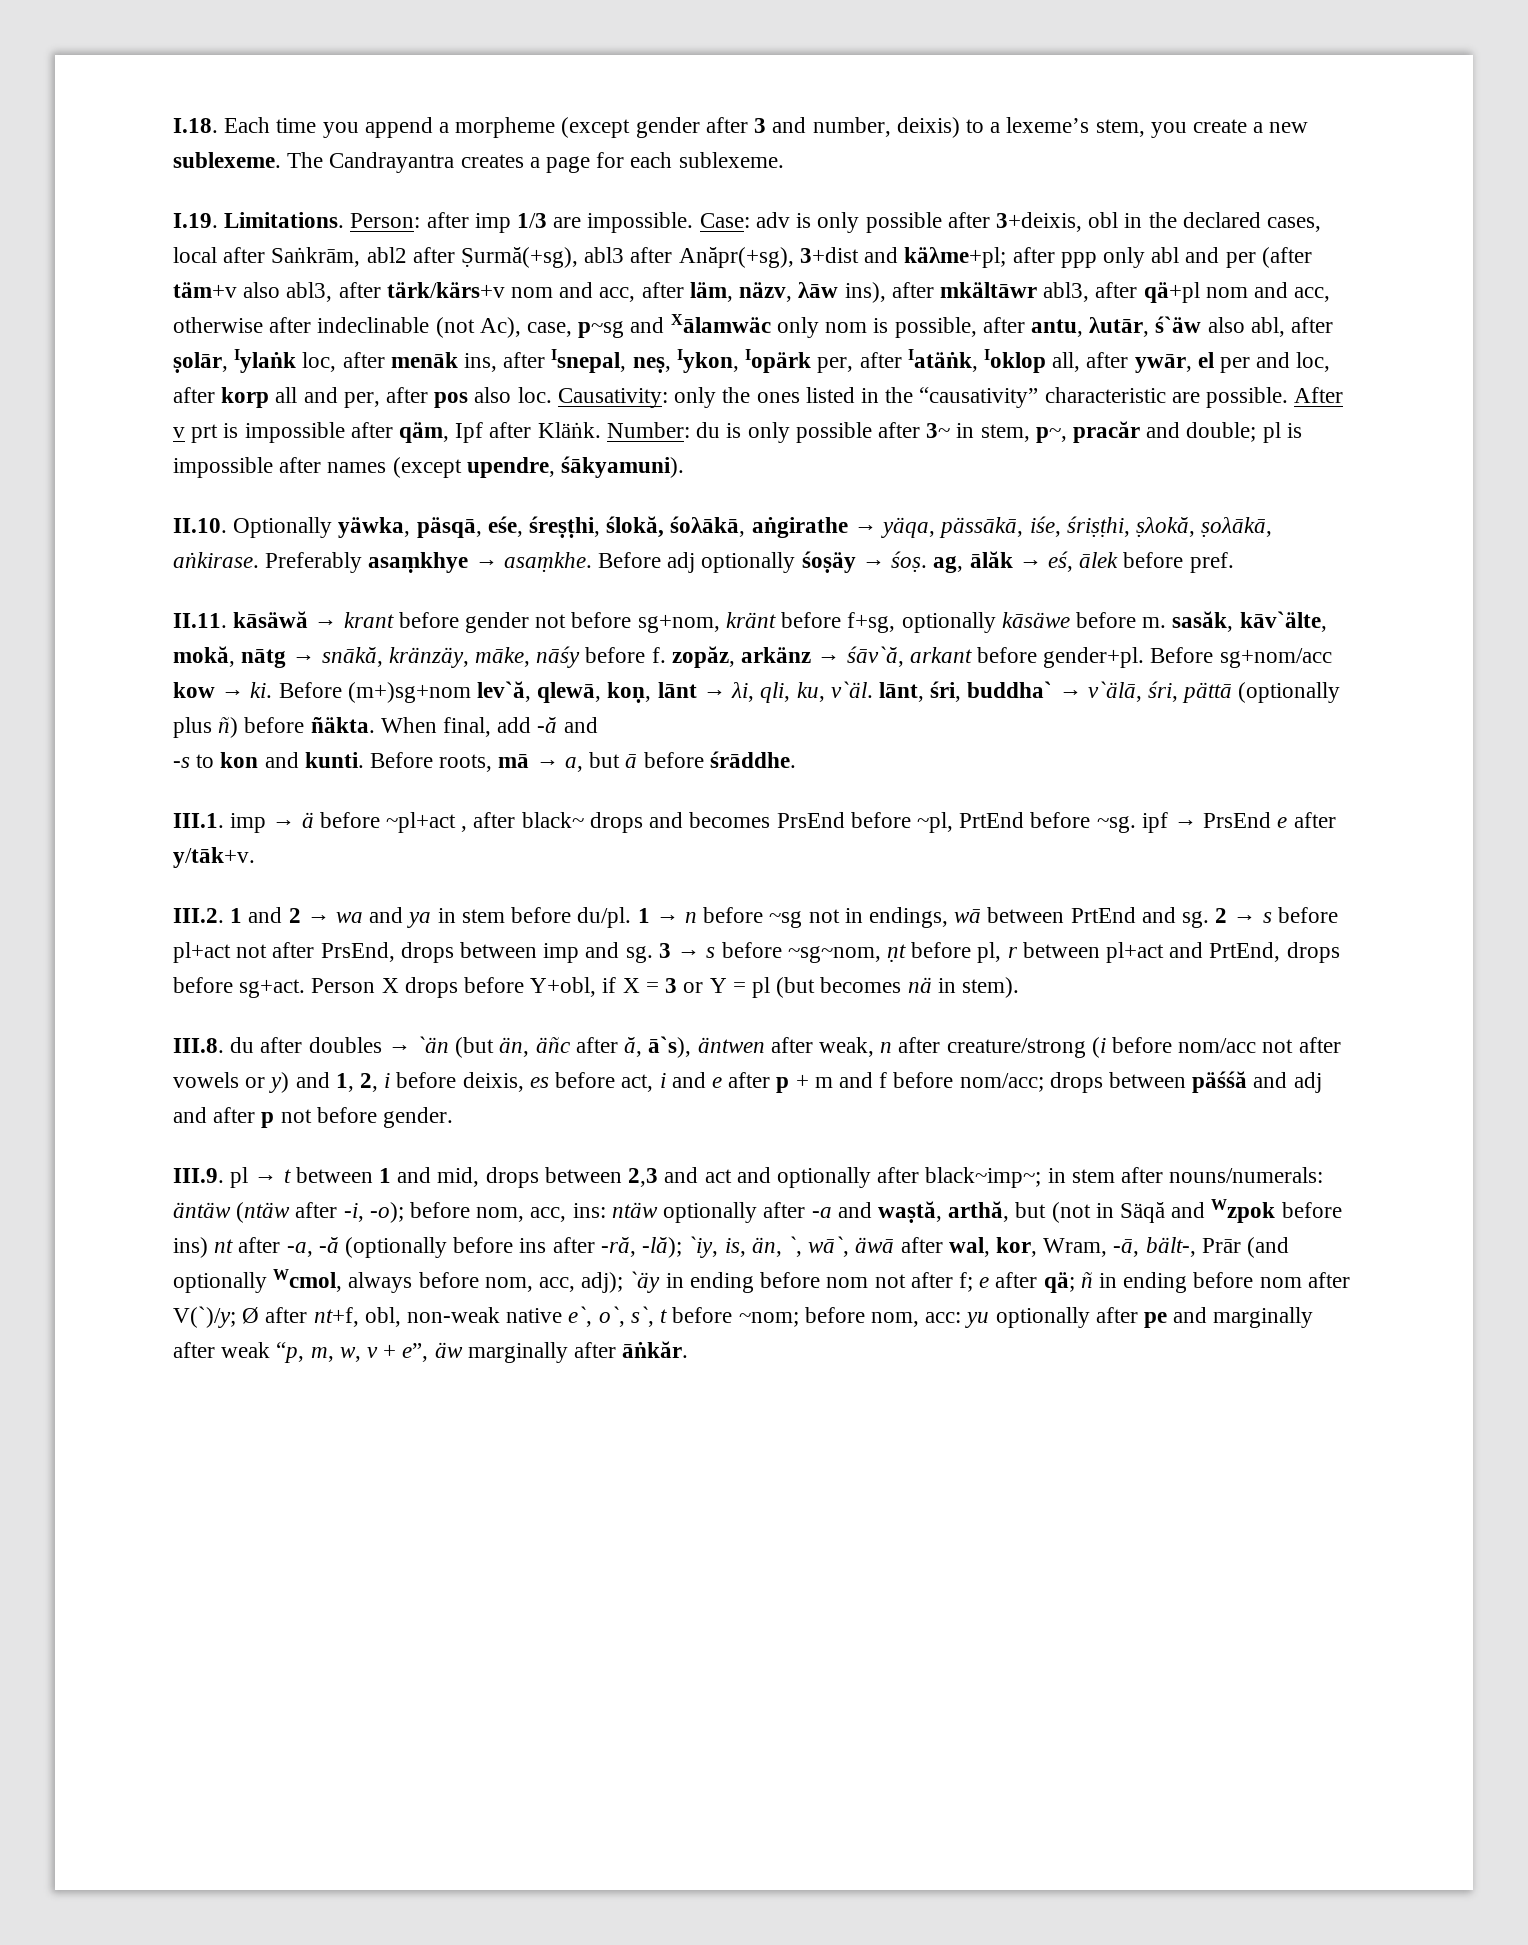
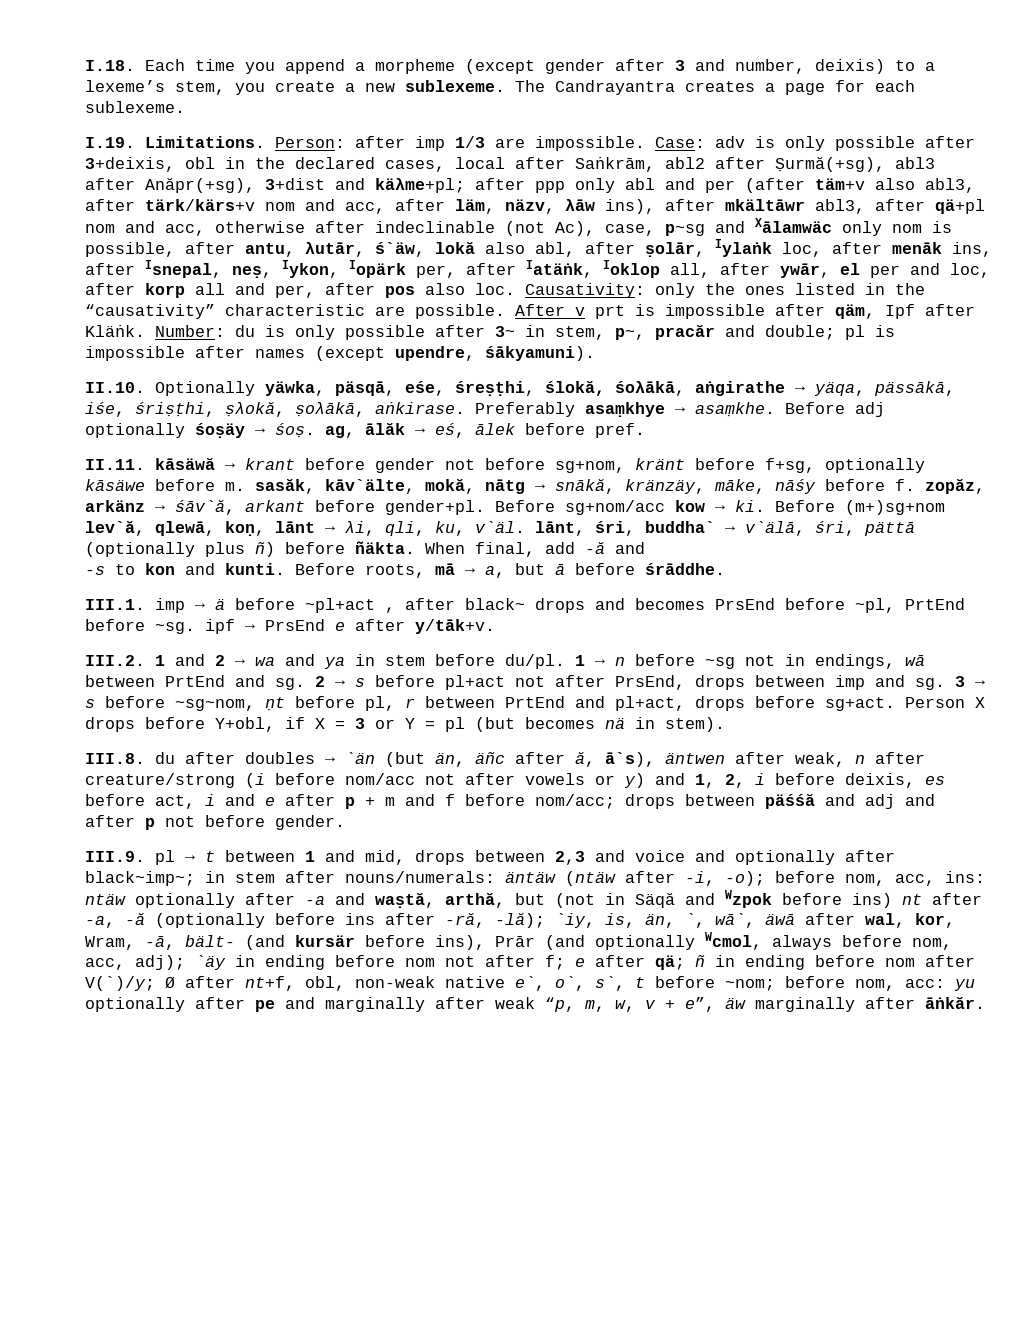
- after ppp only abl and per (after täm+v also abl3, after tärk/kärs+v nom and acc, after läm, näzv, λāw ins), after mkältāwr abl3, after qä+pl nom and acc, otherwise after indeclinable (not Ac), case, p~sg and Xālamwäc only nom is possible, after antu, λutār, ś`äw also abl, after ṣolār, Iylaṅk loc, after menāk ins, after Isnepal, neṣ, Iykon, Iopärk per, after Iatäṅk, Ioklop all, after ywār, el per and loc, after korp all and per, after pos also loc.
+ after ppp only abl and per (after täm+v also abl3, after tärk/kärs+v nom and acc, after läm, näzv, λāw ins), after mkältāwr abl3, after qä+pl nom and acc, otherwise after indeclinable (not Ac), case, p~sg and Xālamwäc only nom is possible, after antu, λutār, ś`äw, lokă also abl, after ṣolār, Iylaṅk loc, after menāk ins, after Isnepal, neṣ, Iykon, Iopärk per, after Iatäṅk, Ioklop all, after ywār, el per and loc, after korp all and per, after pos also loc.
- 3 → s before ~sg~nom, ṇt before pl, r between pl+act and PrtEnd, drops before sg+act.
+ 3 → s before ~sg~nom, ṇt before pl, r between PrtEnd and pl+act, drops before sg+act.
- III.9. pl → t between 1 and mid, drops between 2,3 and act and optionally after black~imp~;
+ III.9. pl → t between 1 and mid, drops between 2,3 and voice and optionally after black~imp~;
- `iy, is, än, `, wā`, äwā after wal, kor, Wram, -ā, bält-, Prār (and optionally Wcmol, always before nom, acc, adj);
+ `iy, is, än, `, wā`, äwā after wal, kor, Wram, -ā, bält- (and kursär before ins), Prār (and optionally Wcmol, always before nom, acc, adj);

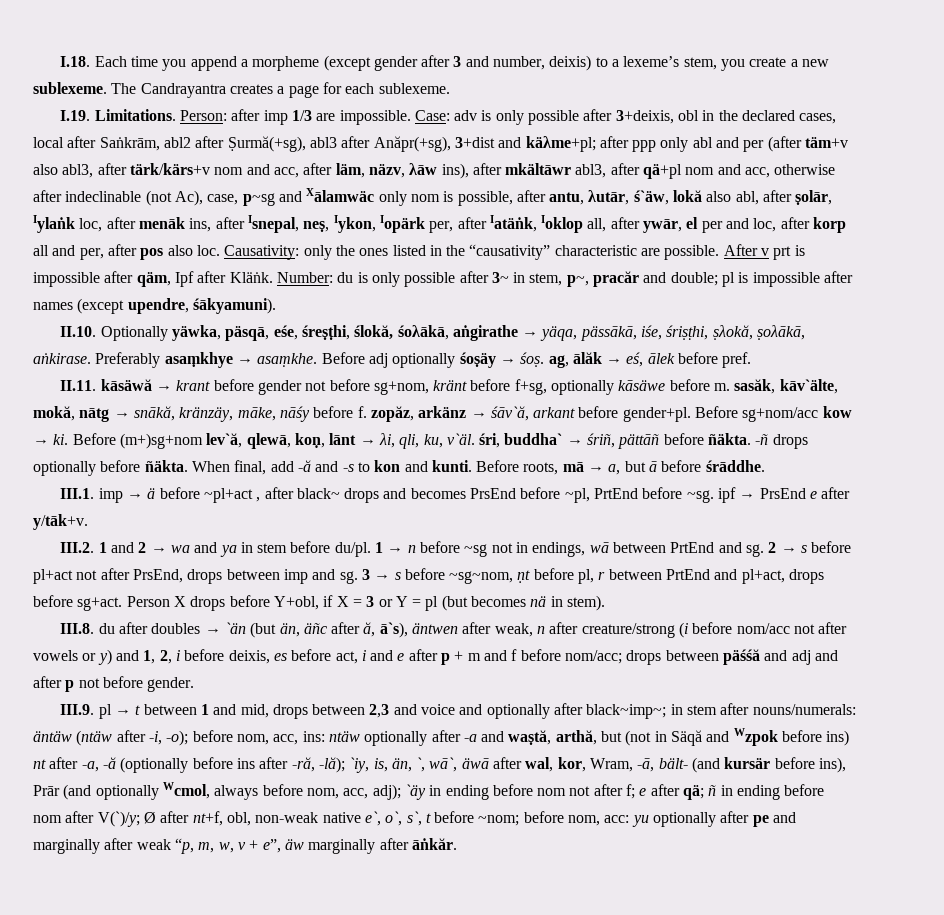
- Before (m+)sg+nom lev`ă, qlewā, koṇ, lānt → λi, qli, ku, v`äl. lānt, śri, buddha` → v`älā, śri, pättā (optionally plus ñ) before ñäkta.
+ Before (m+)sg+nom lev`ă, qlewā, koṇ, lānt → λi, qli, ku, v`äl. śri, buddha` → śriñ, pättāñ before ñäkta. -ñ drops optionally before ñäkta.
- When final, add -ă and
- -s to kon and kunti.
+ When final, add -ă and -s to kon and kunti.

